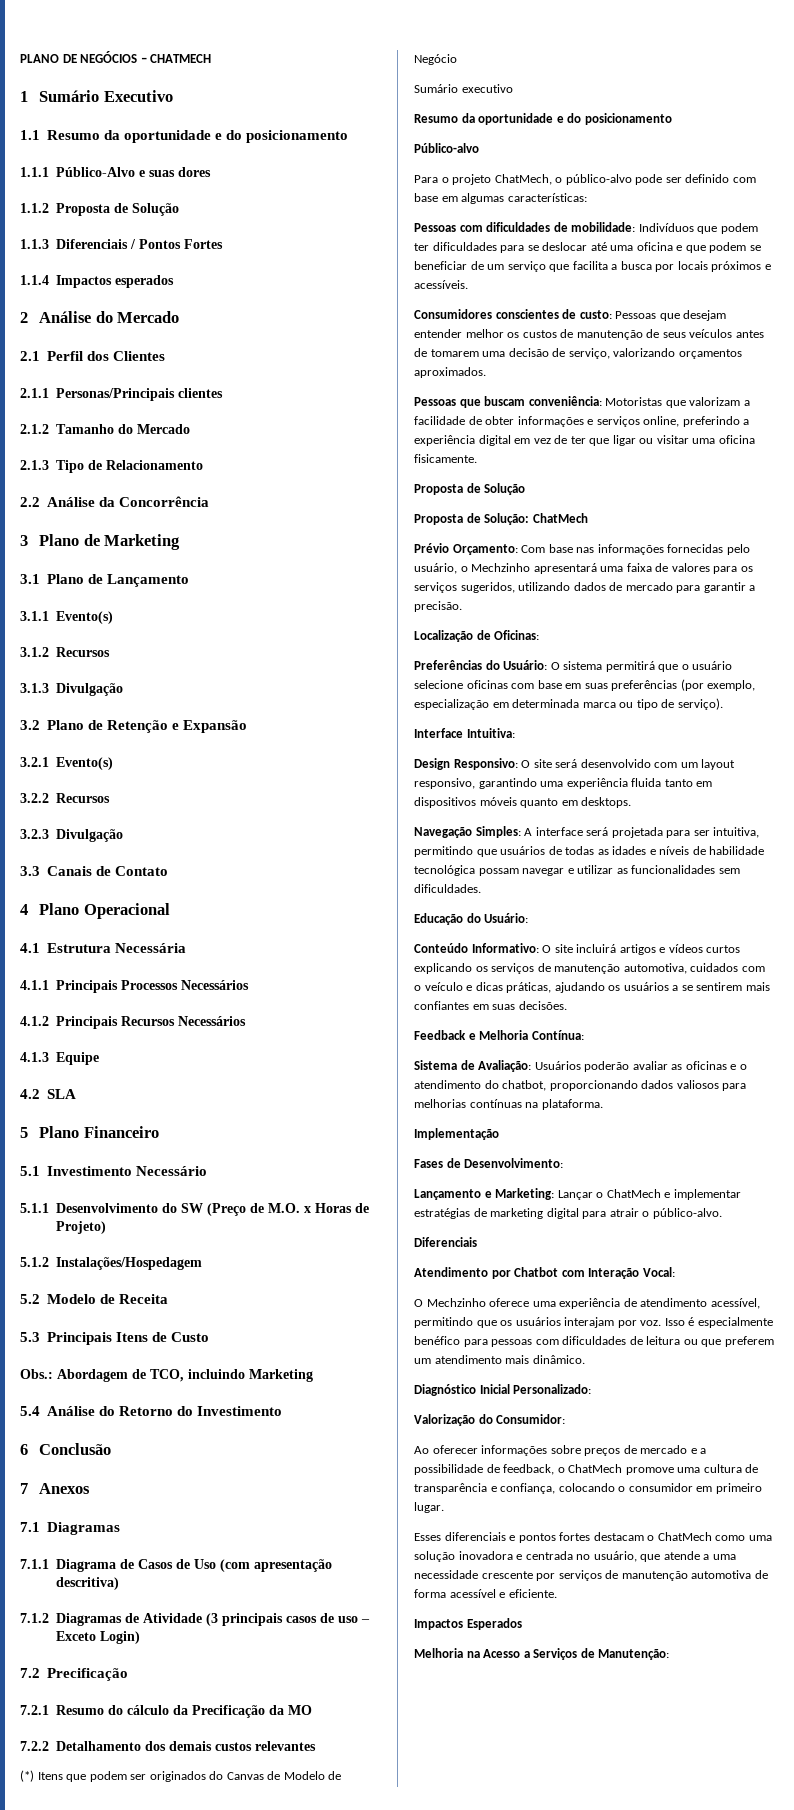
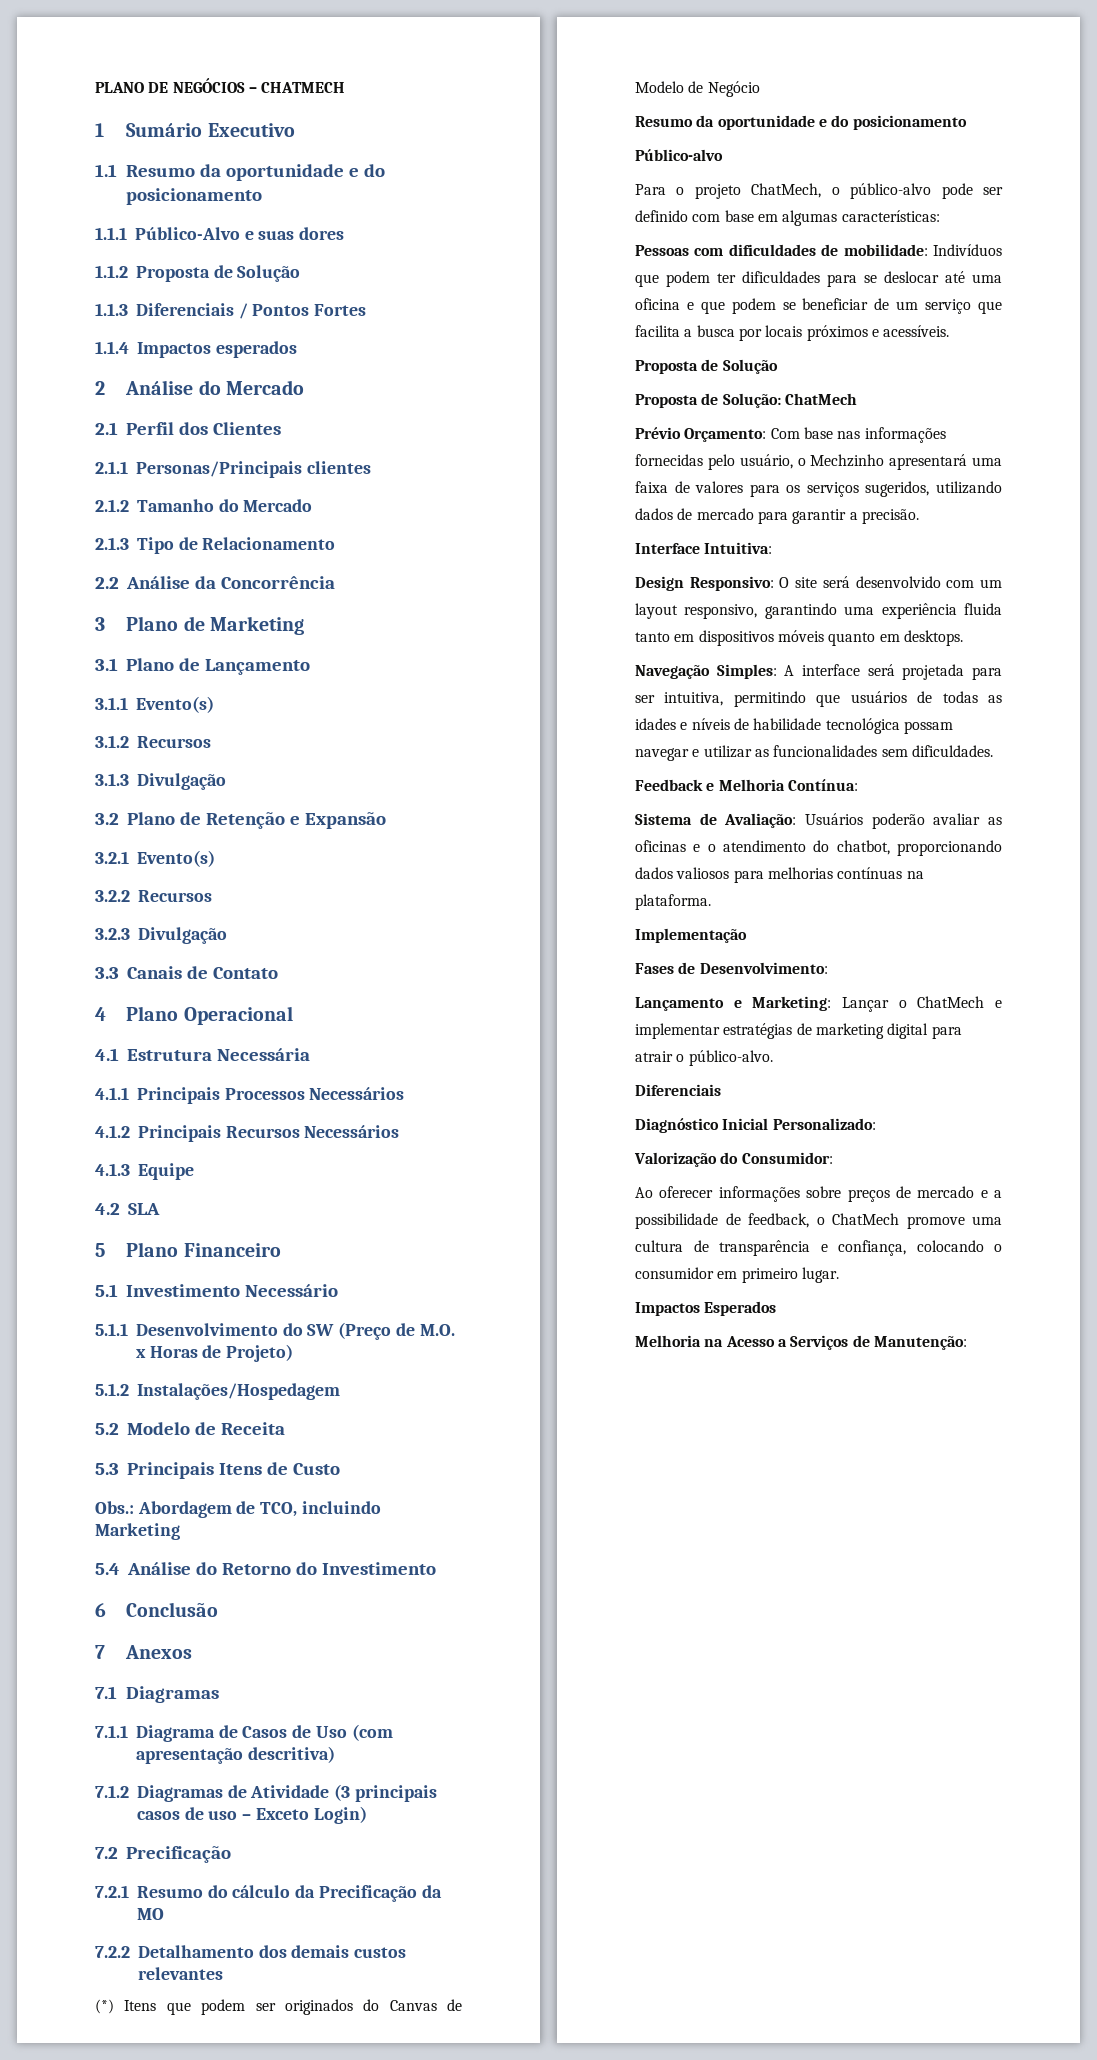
- Sumário executivo
- Consumidores conscientes de custo: Pessoas que desejam entender melhor os custos de manutenção de seus veículos antes de tomarem uma decisão de serviço, valorizando orçamentos aproximados.
- Pessoas que buscam conveniência: Motoristas que valorizam a facilidade de obter informações e serviços online, preferindo a experiência digital em vez de ter que ligar ou visitar uma oficina fisicamente.
- Localização de Oficinas:
- Preferências do Usuário: O sistema permitirá que o usuário selecione oficinas com base em suas preferências (por exemplo, especialização em determinada marca ou tipo de serviço).
- Educação do Usuário:
- Conteúdo Informativo: O site incluirá artigos e vídeos curtos explicando os serviços de manutenção automotiva, cuidados com o veículo e dicas práticas, ajudando os usuários a se sentirem mais confiantes em suas decisões.
- Atendimento por Chatbot com Interação Vocal:
- O Mechzinho oferece uma experiência de atendimento acessível, permitindo que os usuários interajam por voz. Isso é especialmente benéfico para pessoas com dificuldades de leitura ou que preferem um atendimento mais dinâmico.
- Esses diferenciais e pontos fortes destacam o ChatMech como uma solução inovadora e centrada no usuário, que atende a uma necessidade crescente por serviços de manutenção automotiva de forma acessível e eficiente.

